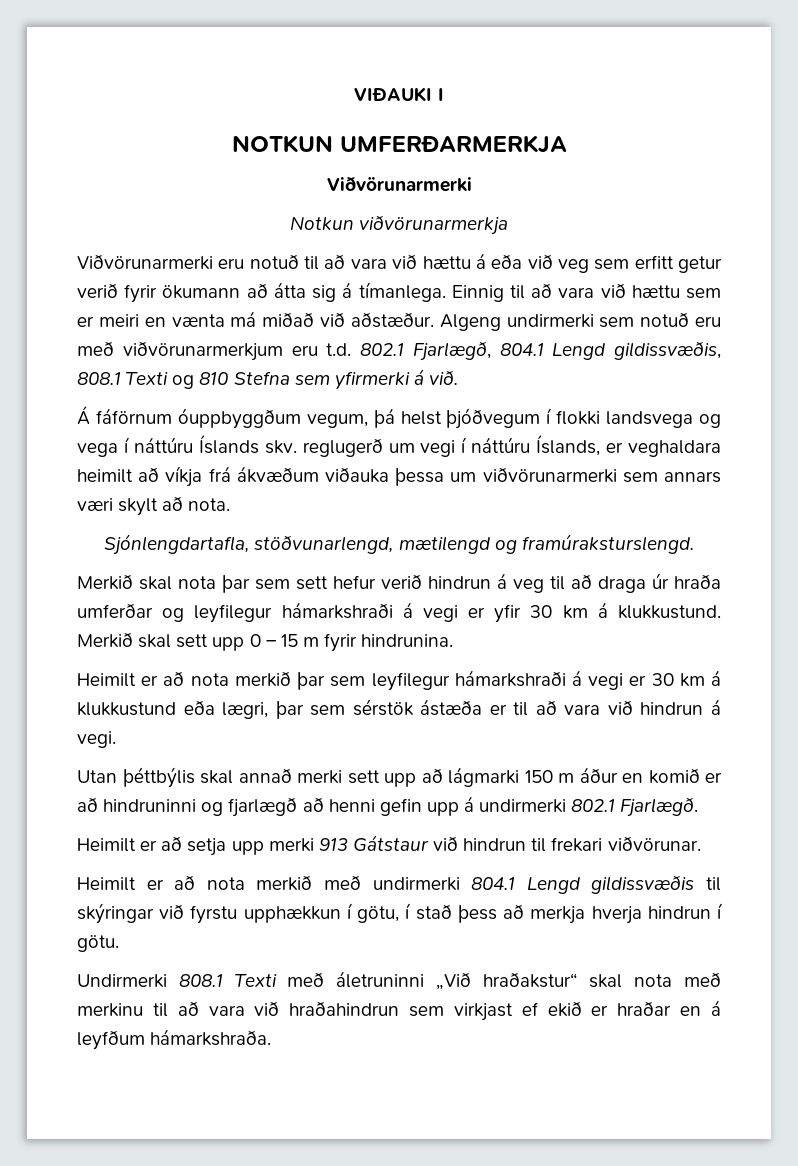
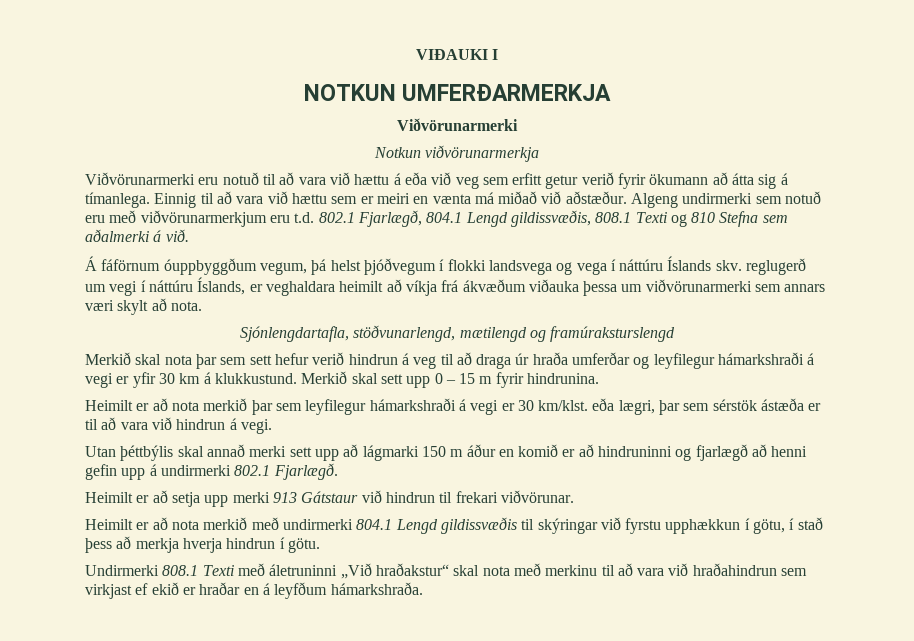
- Algeng undirmerki sem notuð eru með viðvörunarmerkjum eru t.d. 802.1 Fjarlægð, 804.1 Lengd gildissvæðis, 808.1 Texti og 810 Stefna sem yfirmerki á við.
+ Algeng undirmerki sem notuð eru með viðvörunarmerkjum eru t.d. 802.1 Fjarlægð, 804.1 Lengd gildissvæðis, 808.1 Texti og 810 Stefna sem aðalmerki á við.
- Sjónlengdartafla, stöðvunarlengd, mætilengd og framúraksturslengd.
+ Sjónlengdartafla, stöðvunarlengd, mætilengd og framúraksturslengd
- Heimilt er að nota merkið þar sem leyfilegur hámarkshraði á vegi er 30 km á klukkustund eða lægri, þar sem sérstök ástæða er til að vara við hindrun á vegi.
+ Heimilt er að nota merkið þar sem leyfilegur hámarkshraði á vegi er 30 km/klst. eða lægri, þar sem sérstök ástæða er til að vara við hindrun á vegi.

